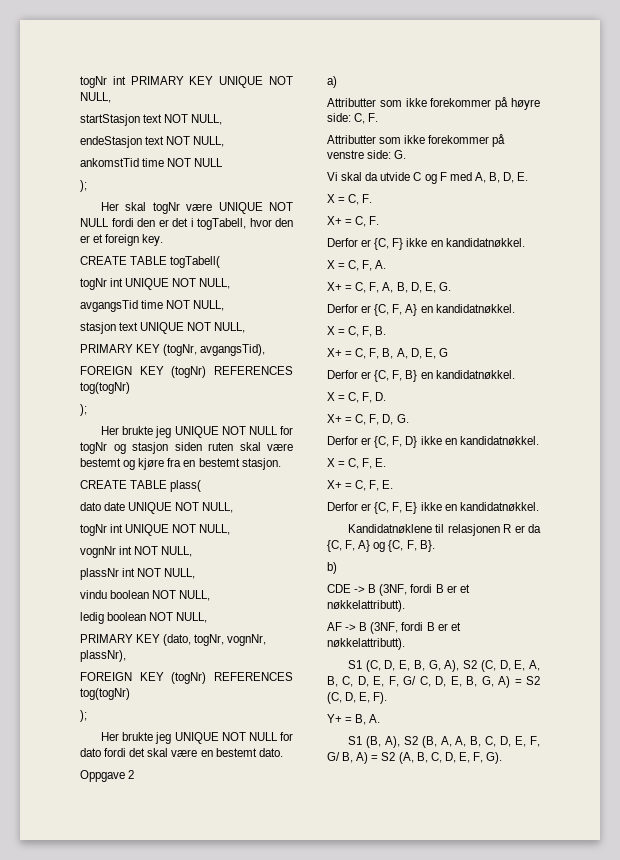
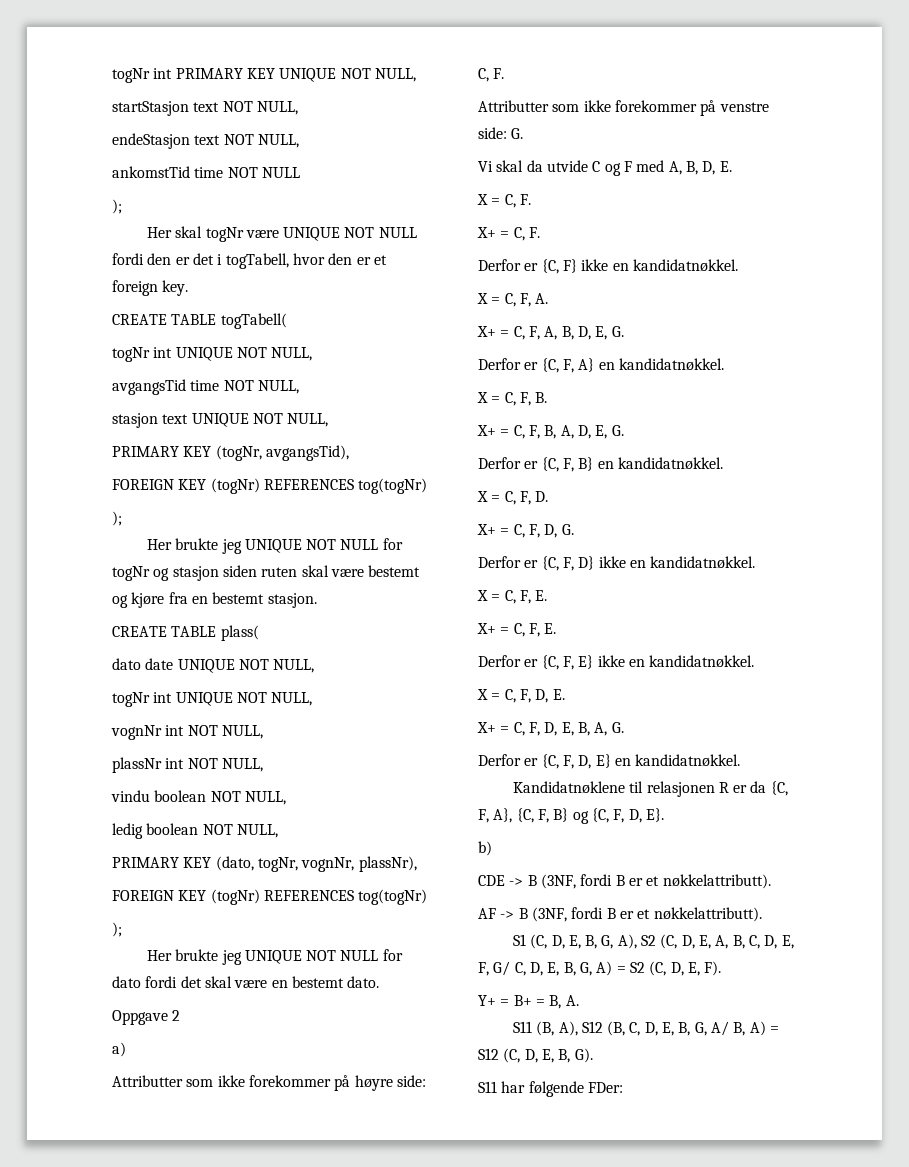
- X+ = C, F, B, A, D, E, G
+ X+ = C, F, B, A, D, E, G.
+ X = C, F, D, E.
+ X+ = C, F, D, E, B, A, G.
+ Derfor er {C, F, D, E} en kandidatnøkkel.
- Kandidatnøklene til relasjonen R er da {C, F, A} og {C, F, B}.
+ Kandidatnøklene til relasjonen R er da {C, F, A}, {C, F, B} og {C, F, D, E}.
- Y+ = B, A.
+ Y+ = B+ = B, A.
- S1 (B, A), S2 (B, A, A, B, C, D, E, F, G/ B, A) = S2 (A, B, C, D, E, F, G).
+ S11 (B, A), S12 (B, C, D, E, B, G, A/ B, A) = S12 (C, D, E, B, G).
+ S11 har følgende FDer:

